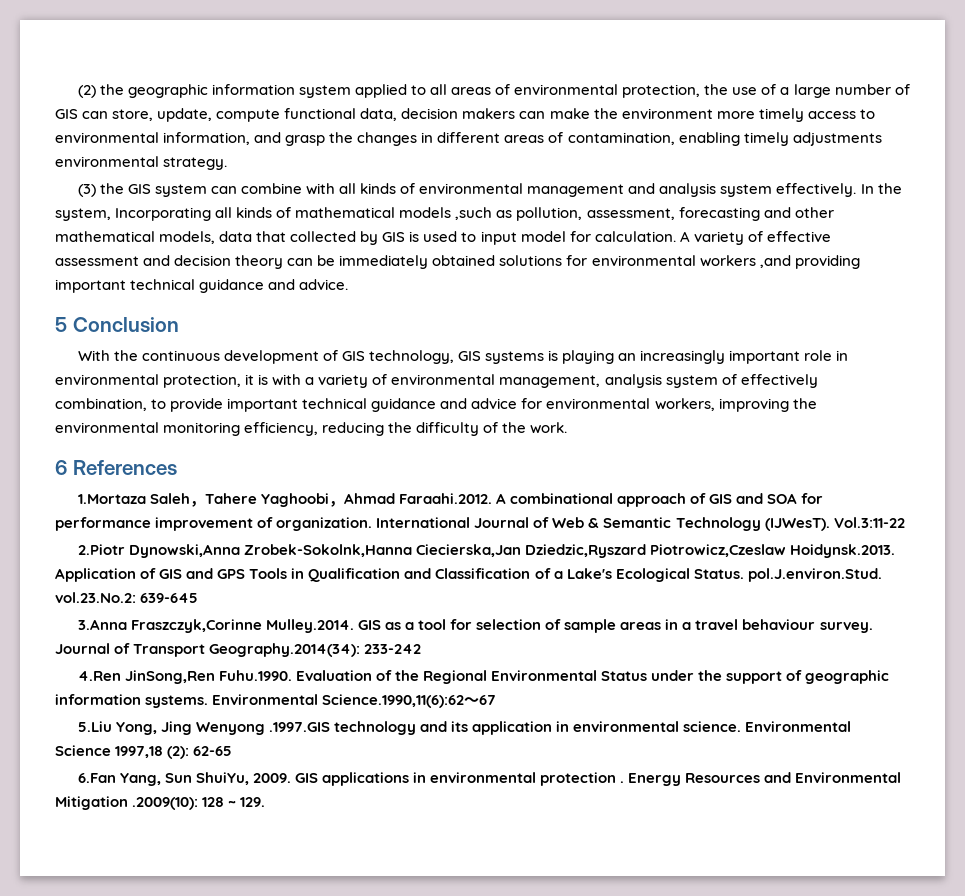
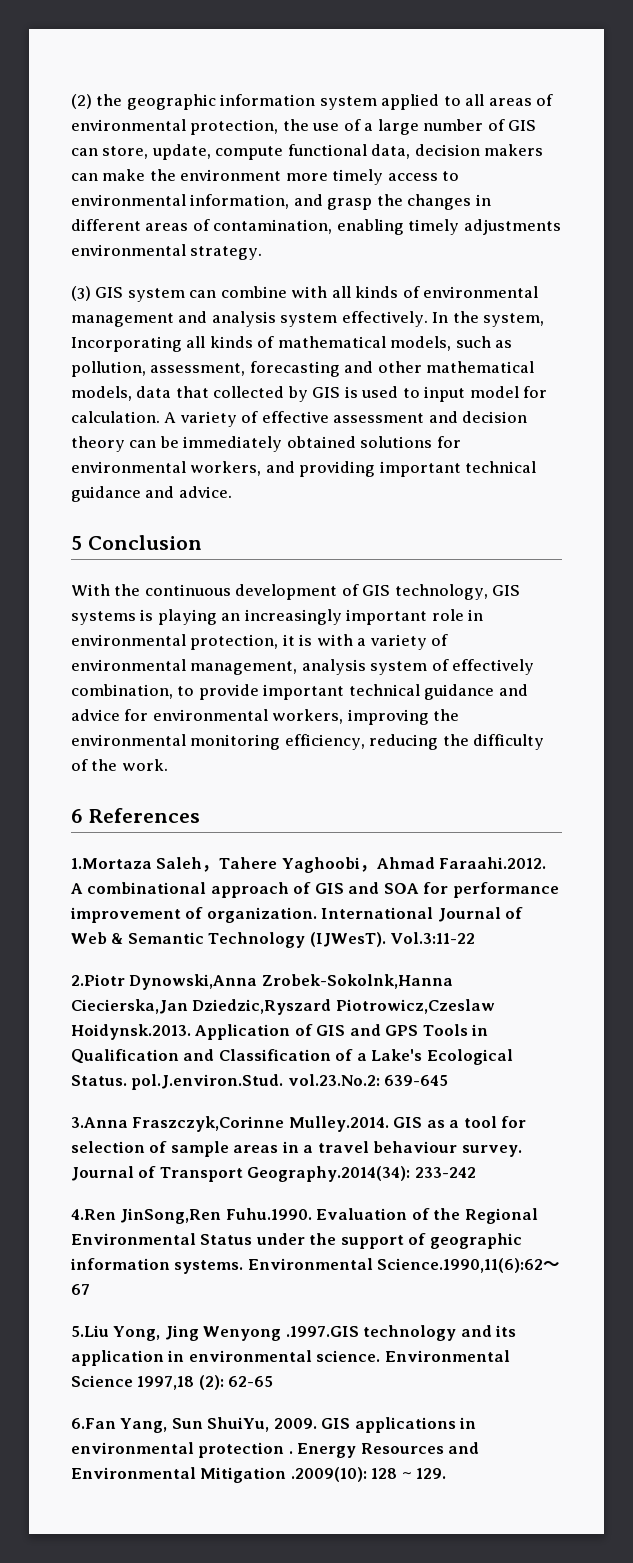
- (3) the GIS system can combine with all kinds of environmental management and analysis system effectively.
+ (3) GIS system can combine with all kinds of environmental management and analysis system effectively.
- In the system, Incorporating all kinds of mathematical models ,such as pollution, assessment, forecasting and other mathematical models, data that collected by GIS is used to input model for calculation.
+ In the system, Incorporating all kinds of mathematical models, such as pollution, assessment, forecasting and other mathematical models, data that collected by GIS is used to input model for calculation.
- A variety of effective assessment and decision theory can be immediately obtained solutions for environmental workers ,and providing important technical guidance and advice.
+ A variety of effective assessment and decision theory can be immediately obtained solutions for environmental workers, and providing important technical guidance and advice.

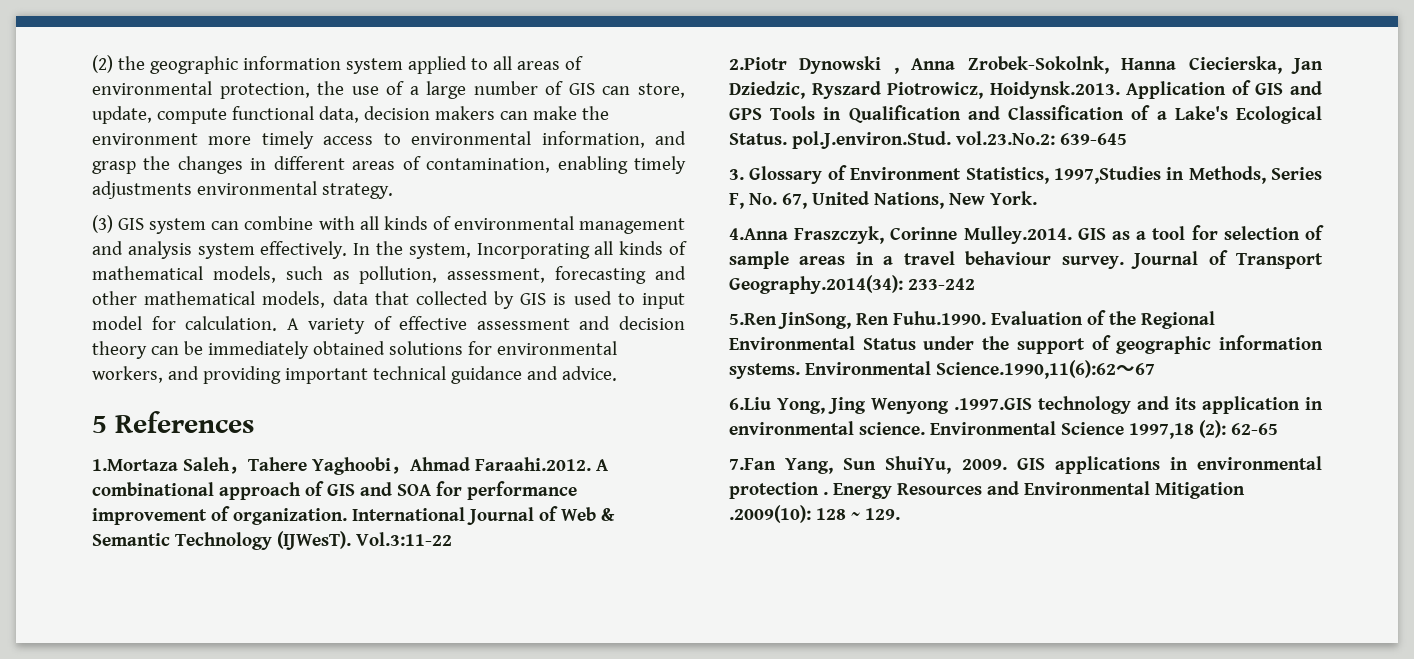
- 5 Conclusion
- With the continuous development of GIS technology, GIS systems is playing an increasingly important role in environmental protection, it is with a variety of environmental management, analysis system of effectively combination, to provide important technical guidance and advice for environmental workers, improving the environmental monitoring efficiency, reducing the difficulty of the work.
- 6 References
+ 5 References
- 2.Piotr Dynowski,Anna Zrobek-Sokolnk,Hanna Ciecierska,Jan Dziedzic,Ryszard Piotrowicz,Czeslaw Hoidynsk.2013. Application of GIS and GPS Tools in Qualification and Classification of a Lake's Ecological Status. pol.J.environ.Stud. vol.23.No.2: 639-645
+ 2.Piotr Dynowski , Anna Zrobek-Sokolnk, Hanna Ciecierska, Jan Dziedzic, Ryszard Piotrowicz, Hoidynsk.2013. Application of GIS and GPS Tools in Qualification and Classification of a Lake's Ecological Status. pol.J.environ.Stud. vol.23.No.2: 639-645
- 3.Anna Fraszczyk,Corinne Mulley.2014. GIS as a tool for selection of sample areas in a travel behaviour survey.
+ 3. Glossary of Environment Statistics, 1997,Studies in Methods, Series F, No. 67, United Nations, New York.
+ 4.Anna Fraszczyk, Corinne Mulley.2014. GIS as a tool for selection of sample areas in a travel behaviour survey.
- 4.Ren JinSong,Ren Fuhu.1990. Evaluation of the Regional Environmental Status under the support of geographic information systems.
+ 5.Ren JinSong, Ren Fuhu.1990. Evaluation of the Regional Environmental Status under the support of geographic information systems.
- 5.Liu Yong, Jing Wenyong .1997.GIS technology and its application in environmental science.
+ 6.Liu Yong, Jing Wenyong .1997.GIS technology and its application in environmental science.
- 6.Fan Yang, Sun ShuiYu, 2009.
+ 7.Fan Yang, Sun ShuiYu, 2009.

